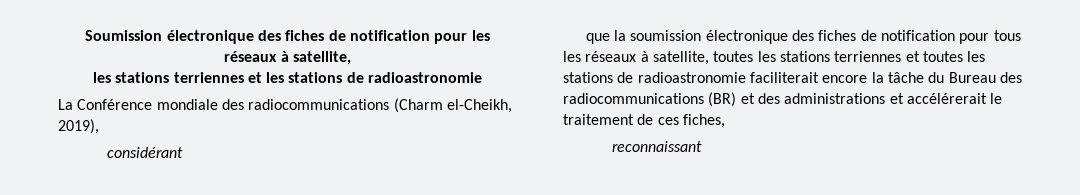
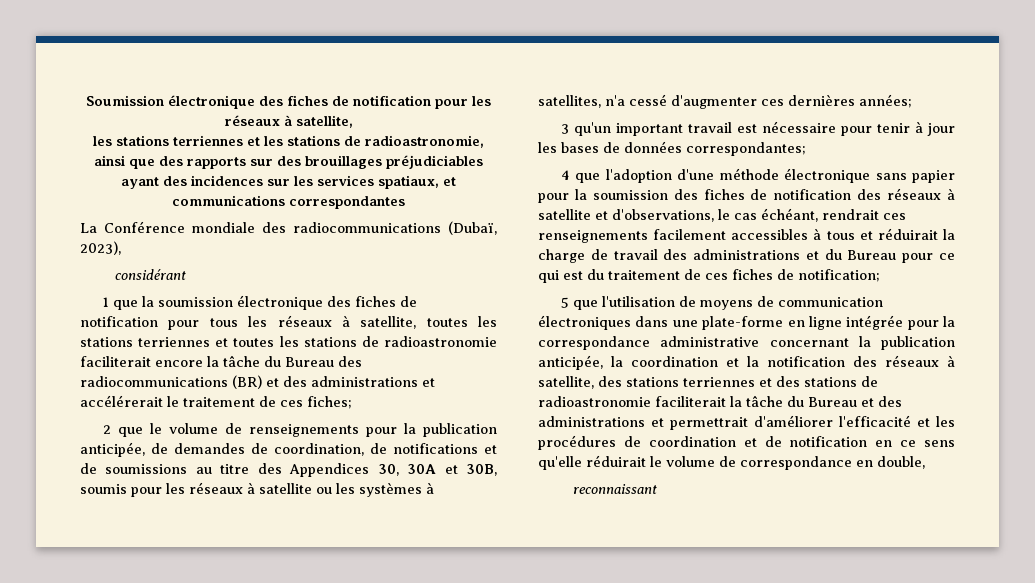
- les stations terriennes et les stations de radioastronomie
+ les stations terriennes et les stations de radioastronomie, ainsi que des rapports sur des brouillages préjudiciables ayant des incidences sur les services spatiaux, et communications correspondantes
- La Conférence mondiale des radiocommunications (Charm el-Cheikh, 2019),
+ La Conférence mondiale des radiocommunications (Dubaï, 2023),
- que la soumission électronique des fiches de notification pour tous les réseaux à satellite, toutes les stations terriennes et toutes les stations de radioastronomie faciliterait encore la tâche du Bureau des radiocommunications (BR) et des administrations et accélérerait le traitement de ces fiches,
+ 1 que la soumission électronique des fiches de notification pour tous les réseaux à satellite, toutes les stations terriennes et toutes les stations de radioastronomie faciliterait encore la tâche du Bureau des radiocommunications (BR) et des administrations et accélérerait le traitement de ces fiches;
+ 2 que le volume de renseignements pour la publication anticipée, de demandes de coordination, de notifications et de soumissions au titre des Appendices 30, 30A et 30B, soumis pour les réseaux à satellite ou les systèmes à satellites, n'a cessé d'augmenter ces dernières années;
+ 3 qu'un important travail est nécessaire pour tenir à jour les bases de données correspondantes;
+ 4 que l'adoption d'une méthode électronique sans papier pour la soumission des fiches de notification des réseaux à satellite et d'observations, le cas échéant, rendrait ces renseignements facilement accessibles à tous et réduirait la charge de travail des administrations et du Bureau pour ce qui est du traitement de ces fiches de notification;
+ 5 que l'utilisation de moyens de communication électroniques dans une plate-forme en ligne intégrée pour la correspondance administrative concernant la publication anticipée, la coordination et la notification des réseaux à satellite, des stations terriennes et des stations de radioastronomie faciliterait la tâche du Bureau et des administrations et permettrait d'améliorer l'efficacité et les procédures de coordination et de notification en ce sens qu'elle réduirait le volume de correspondance en double,

